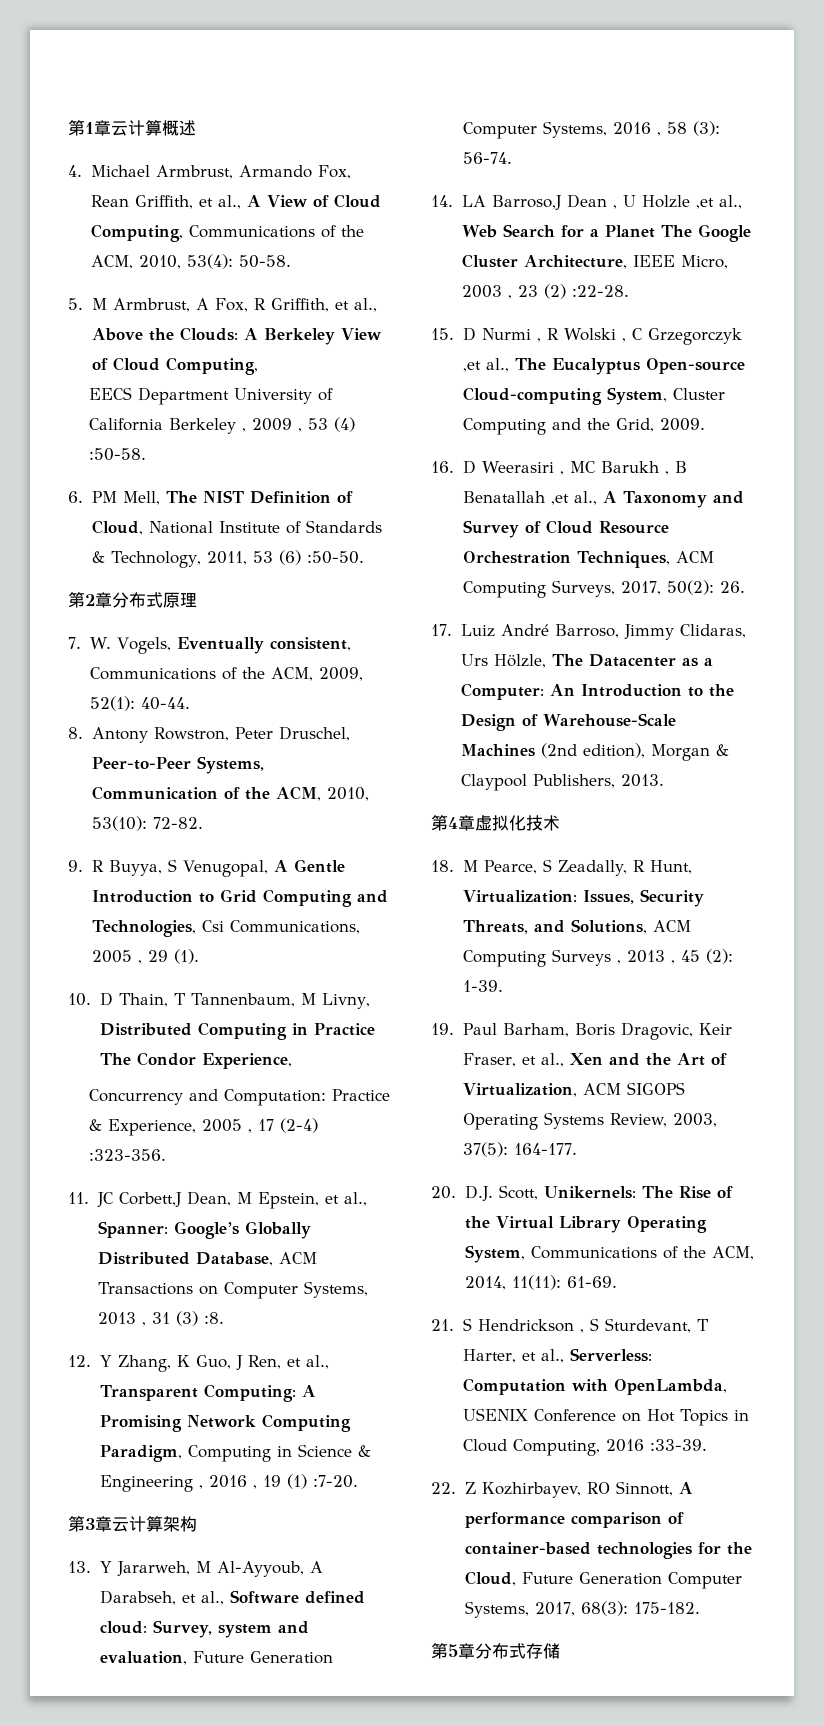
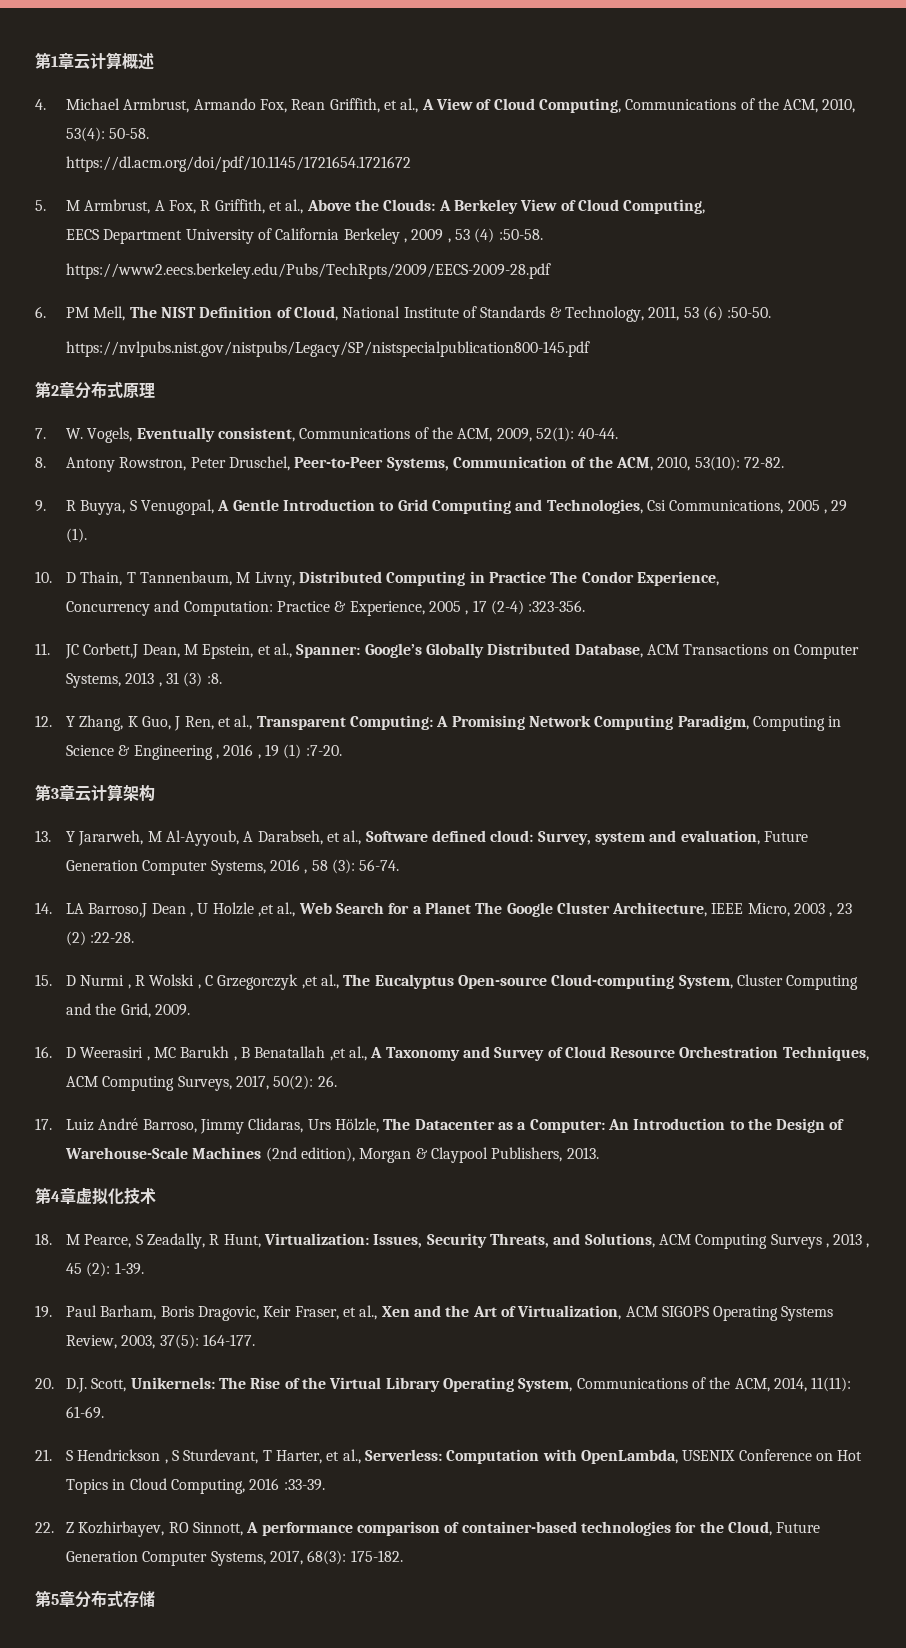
+ https://dl.acm.org/doi/pdf/10.1145/1721654.1721672
+ https://www2.eecs.berkeley.edu/Pubs/TechRpts/2009/EECS-2009-28.pdf
+ https://nvlpubs.nist.gov/nistpubs/Legacy/SP/nistspecialpublication800-145.pdf

